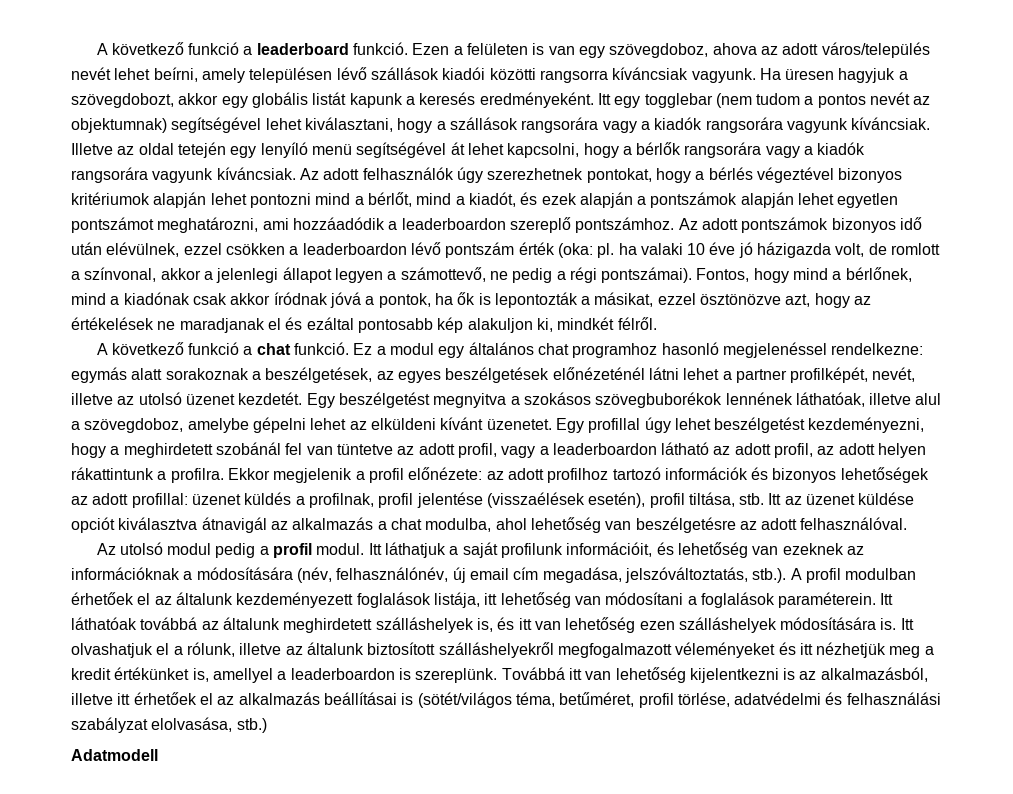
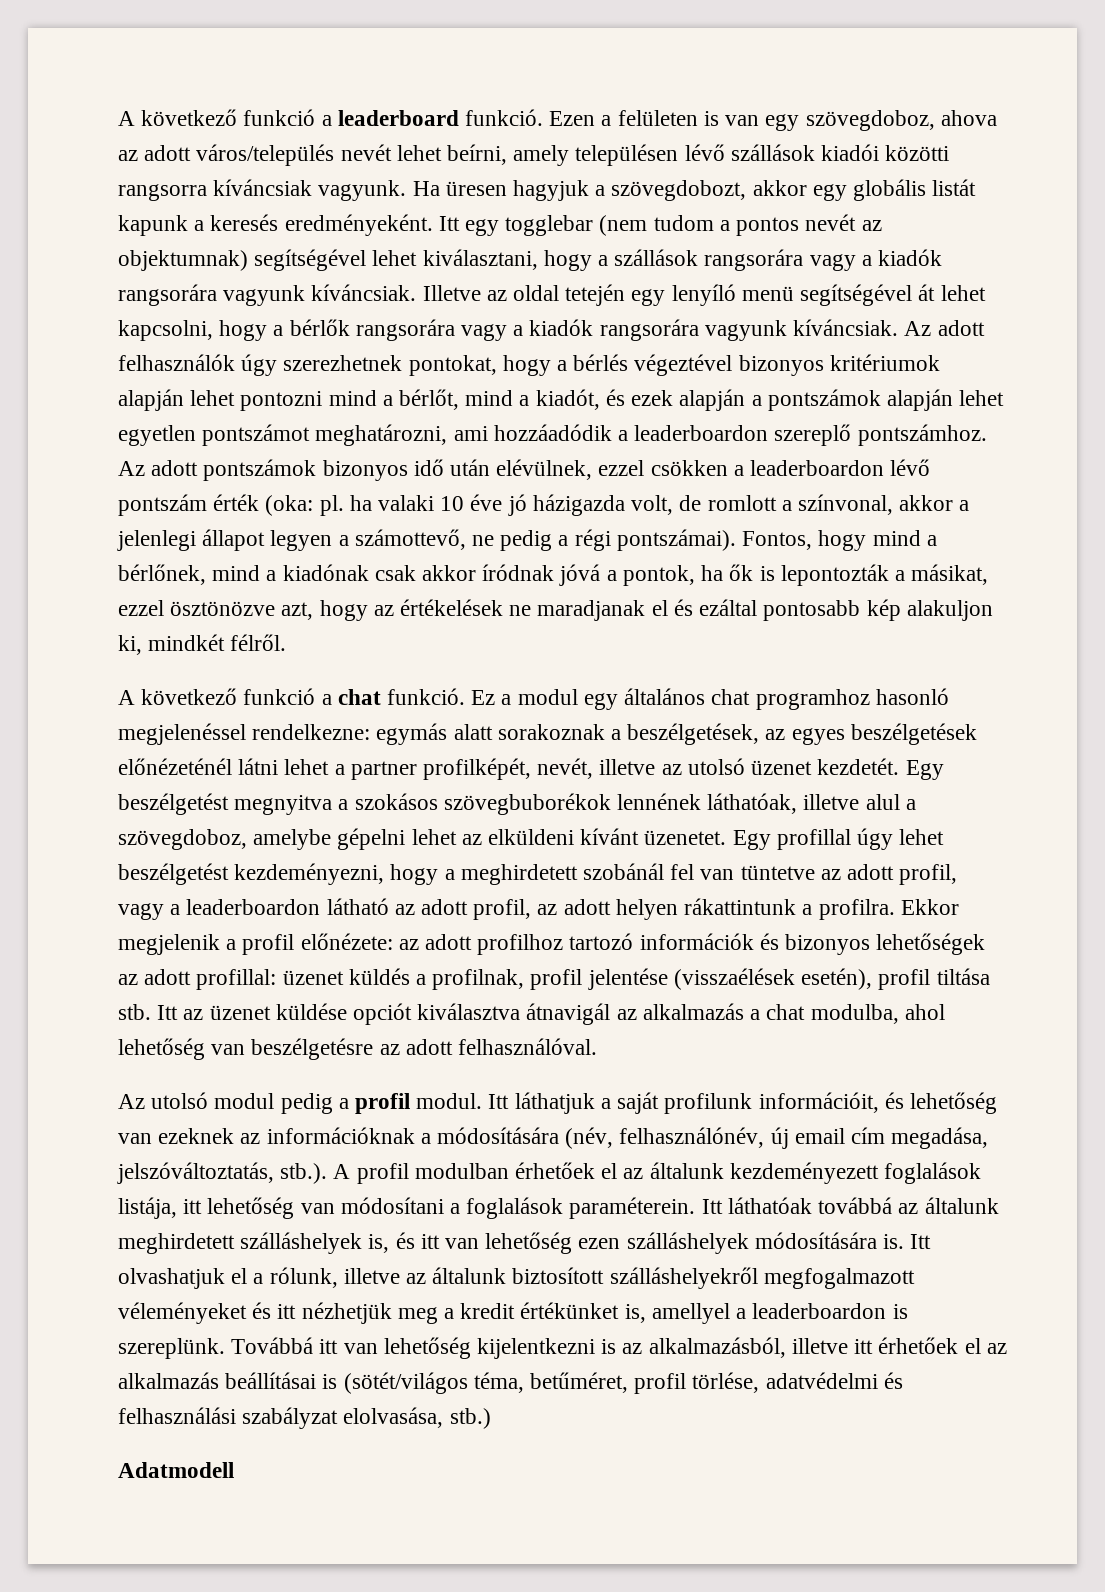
- Ekkor megjelenik a profil előnézete: az adott profilhoz tartozó információk és bizonyos lehetőségek az adott profillal: üzenet küldés a profilnak, profil jelentése (visszaélések esetén), profil tiltása, stb.
+ Ekkor megjelenik a profil előnézete: az adott profilhoz tartozó információk és bizonyos lehetőségek az adott profillal: üzenet küldés a profilnak, profil jelentése (visszaélések esetén), profil tiltása stb.

